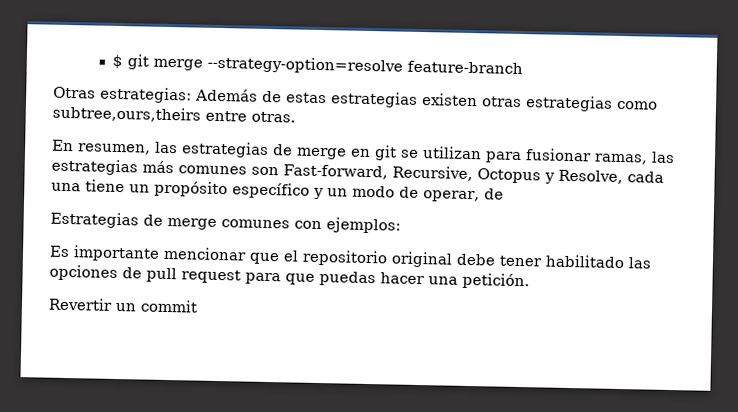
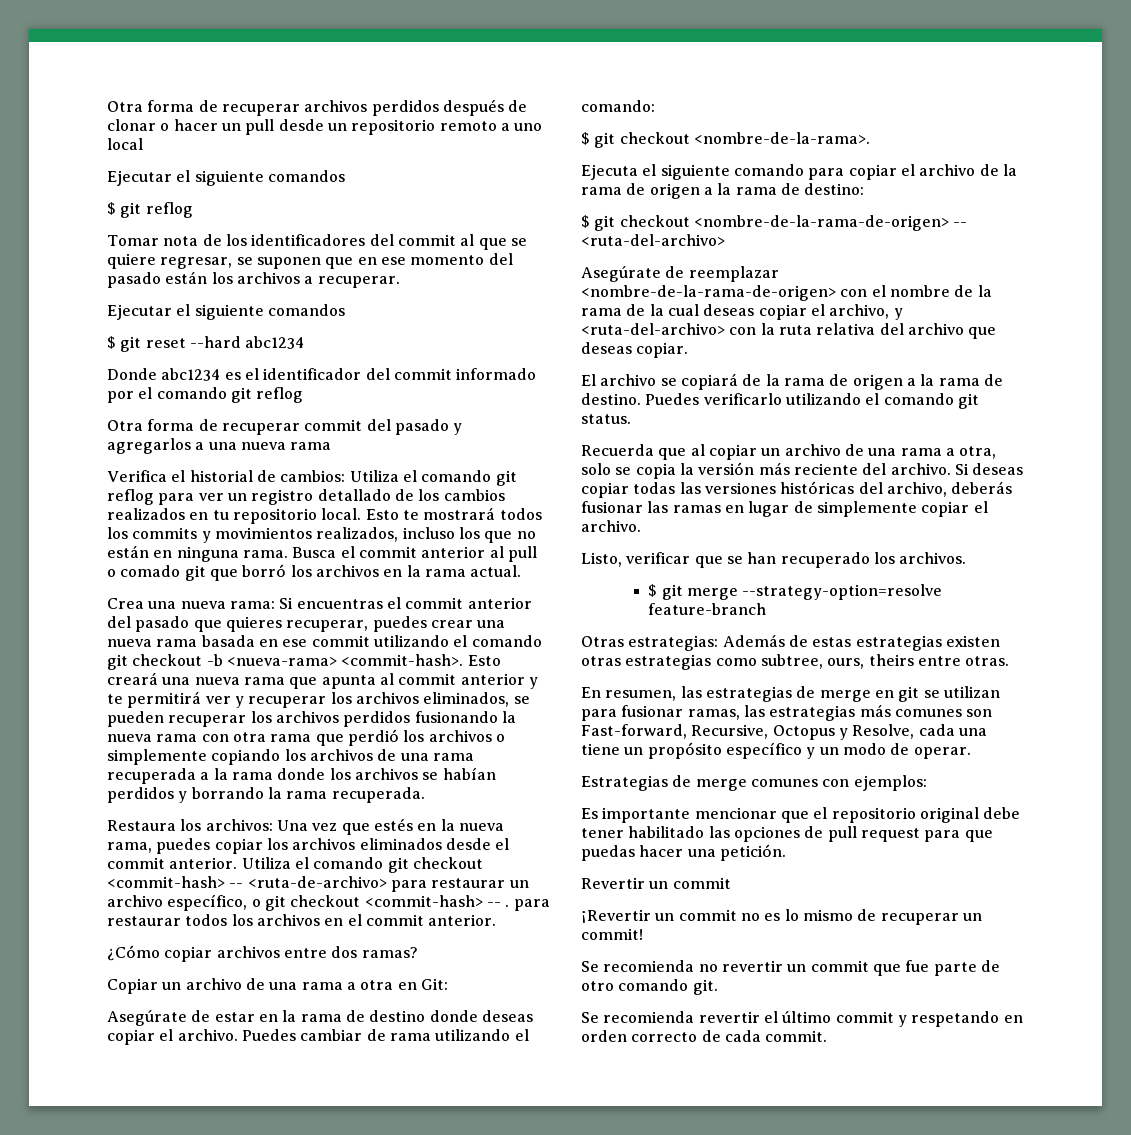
+ Otra forma de recuperar archivos perdidos después de clonar o hacer un pull desde un repositorio remoto a uno local
+ Ejecutar el siguiente comandos
+ $ git reflog
+ Tomar nota de los identificadores del commit al que se quiere regresar, se suponen que en ese momento del pasado están los archivos a recuperar.
+ Ejecutar el siguiente comandos
+ $ git reset --hard abc1234
+ Donde abc1234 es el identificador del commit informado por el comando git reflog
+ Otra forma de recuperar commit del pasado y agregarlos a una nueva rama
+ Verifica el historial de cambios: Utiliza el comando git reflog para ver un registro detallado de los cambios realizados en tu repositorio local. Esto te mostrará todos los commits y movimientos realizados, incluso los que no están en ninguna rama. Busca el commit anterior al pull o comado git que borró los archivos en la rama actual.
+ Crea una nueva rama: Si encuentras el commit anterior del pasado que quieres recuperar, puedes crear una nueva rama basada en ese commit utilizando el comando git checkout -b <nueva-rama> <commit-hash>. Esto creará una nueva rama que apunta al commit anterior y te permitirá ver y recuperar los archivos eliminados, se pueden recuperar los archivos perdidos fusionando la nueva rama con otra rama que perdió los archivos o simplemente copiando los archivos de una rama recuperada a la rama donde los archivos se habían perdidos y borrando la rama recuperada.
+ Restaura los archivos: Una vez que estés en la nueva rama, puedes copiar los archivos eliminados desde el commit anterior. Utiliza el comando git checkout <commit-hash> -- <ruta-de-archivo> para restaurar un archivo específico, o git checkout <commit-hash> -- . para restaurar todos los archivos en el commit anterior.
+ ¿Cómo copiar archivos entre dos ramas?
+ Copiar un archivo de una rama a otra en Git:
+ Asegúrate de estar en la rama de destino donde deseas copiar el archivo. Puedes cambiar de rama utilizando el comando:
+ $ git checkout <nombre-de-la-rama>.
+ Ejecuta el siguiente comando para copiar el archivo de la rama de origen a la rama de destino:
+ $ git checkout <nombre-de-la-rama-de-origen> -- <ruta-del-archivo>
+ Asegúrate de reemplazar <nombre-de-la-rama-de-origen> con el nombre de la rama de la cual deseas copiar el archivo, y <ruta-del-archivo> con la ruta relativa del archivo que deseas copiar.
+ El archivo se copiará de la rama de origen a la rama de destino. Puedes verificarlo utilizando el comando git status.
+ Recuerda que al copiar un archivo de una rama a otra, solo se copia la versión más reciente del archivo. Si deseas copiar todas las versiones históricas del archivo, deberás fusionar las ramas en lugar de simplemente copiar el archivo.
+ Listo, verificar que se han recuperado los archivos.
- Otras estrategias: Además de estas estrategias existen otras estrategias como subtree,ours,theirs entre otras.
+ Otras estrategias: Además de estas estrategias existen otras estrategias como subtree, ours, theirs entre otras.
- En resumen, las estrategias de merge en git se utilizan para fusionar ramas, las estrategias más comunes son Fast-forward, Recursive, Octopus y Resolve, cada una tiene un propósito específico y un modo de operar, de
+ En resumen, las estrategias de merge en git se utilizan para fusionar ramas, las estrategias más comunes son Fast-forward, Recursive, Octopus y Resolve, cada una tiene un propósito específico y un modo de operar.
+ ¡Revertir un commit no es lo mismo de recuperar un commit!
+ Se recomienda no revertir un commit que fue parte de otro comando git.
+ Se recomienda revertir el último commit y respetando en orden correcto de cada commit.

